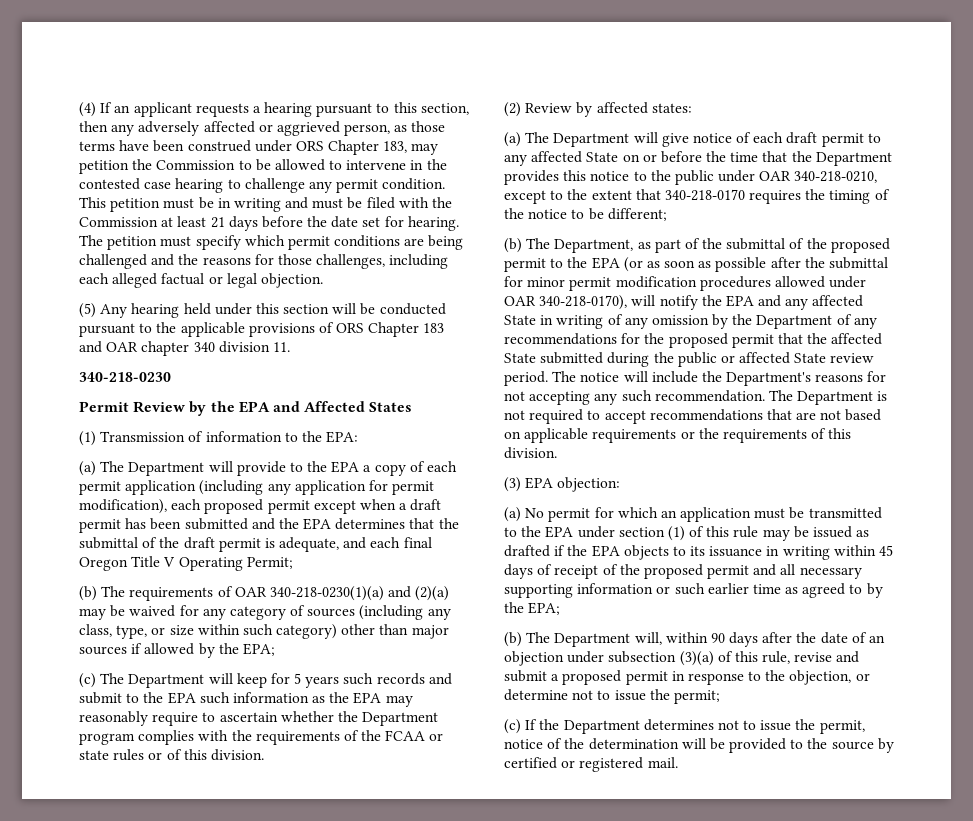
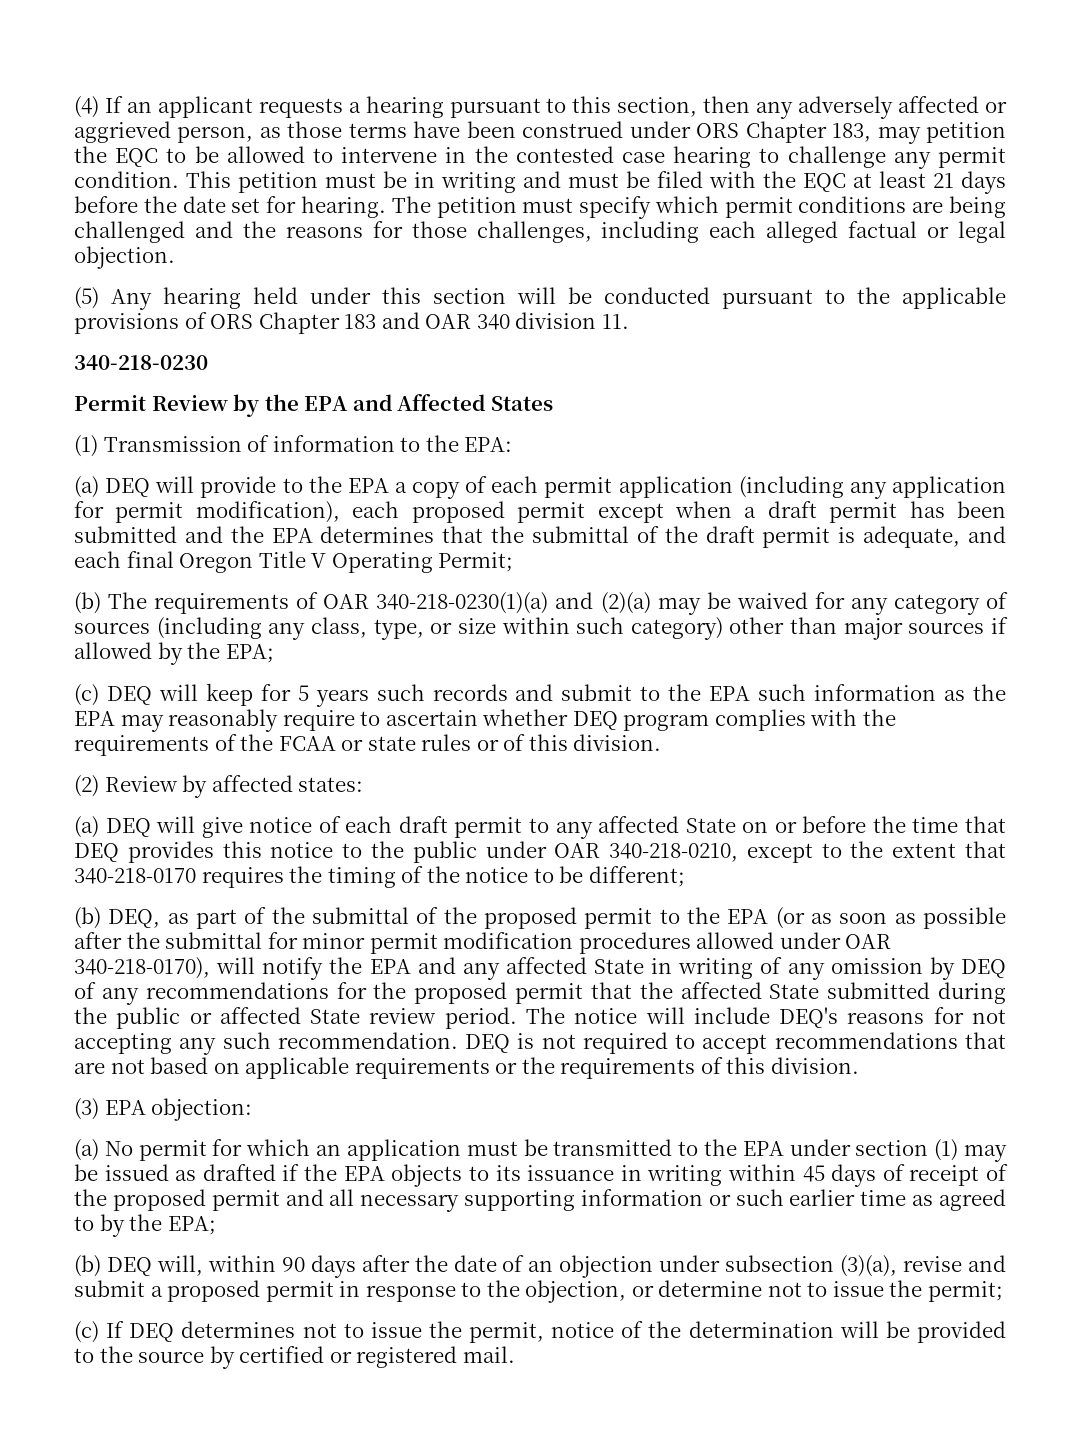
- (4) If an applicant requests a hearing pursuant to this section, then any adversely affected or aggrieved person, as those terms have been construed under ORS Chapter 183, may petition the Commission to be allowed to intervene in the contested case hearing to challenge any permit condition.
+ (4) If an applicant requests a hearing pursuant to this section, then any adversely affected or aggrieved person, as those terms have been construed under ORS Chapter 183, may petition the EQC to be allowed to intervene in the contested case hearing to challenge any permit condition.
- This petition must be in writing and must be filed with the Commission at least 21 days before the date set for hearing.
+ This petition must be in writing and must be filed with the EQC at least 21 days before the date set for hearing.
- (5) Any hearing held under this section will be conducted pursuant to the applicable provisions of ORS Chapter 183 and OAR chapter 340 division 11.
+ (5) Any hearing held under this section will be conducted pursuant to the applicable provisions of ORS Chapter 183 and OAR 340 division 11.
- (a) The Department will provide to the EPA a copy of each permit application (including any application for permit modification), each proposed permit except when a draft permit has been submitted and the EPA determines that the submittal of the draft permit is adequate, and each final Oregon Title V Operating Permit;
+ (a) DEQ will provide to the EPA a copy of each permit application (including any application for permit modification), each proposed permit except when a draft permit has been submitted and the EPA determines that the submittal of the draft permit is adequate, and each final Oregon Title V Operating Permit;
- (c) The Department will keep for 5 years such records and submit to the EPA such information as the EPA may reasonably require to ascertain whether the Department program complies with the requirements of the FCAA or state rules or of this division.
+ (c) DEQ will keep for 5 years such records and submit to the EPA such information as the EPA may reasonably require to ascertain whether DEQ program complies with the requirements of the FCAA or state rules or of this division.
- (a) The Department will give notice of each draft permit to any affected State on or before the time that the Department provides this notice to the public under OAR 340-218-0210, except to the extent that 340-218-0170 requires the timing of the notice to be different;
+ (a) DEQ will give notice of each draft permit to any affected State on or before the time that DEQ provides this notice to the public under OAR 340-218-0210, except to the extent that 340-218-0170 requires the timing of the notice to be different;
- (b) The Department, as part of the submittal of the proposed permit to the EPA (or as soon as possible after the submittal for minor permit modification procedures allowed under OAR 340-218-0170), will notify the EPA and any affected State in writing of any omission by the Department of any recommendations for the proposed permit that the affected State submitted during the public or affected State review period.
+ (b) DEQ, as part of the submittal of the proposed permit to the EPA (or as soon as possible after the submittal for minor permit modification procedures allowed under OAR 340-218-0170), will notify the EPA and any affected State in writing of any omission by DEQ of any recommendations for the proposed permit that the affected State submitted during the public or affected State review period.
- The notice will include the Department's reasons for not accepting any such recommendation.
+ The notice will include DEQ's reasons for not accepting any such recommendation.
- The Department is not required to accept recommendations that are not based on applicable requirements or the requirements of this division.
+ DEQ is not required to accept recommendations that are not based on applicable requirements or the requirements of this division.
- (a) No permit for which an application must be transmitted to the EPA under section (1) of this rule may be issued as drafted if the EPA objects to its issuance in writing within 45 days of receipt of the proposed permit and all necessary supporting information or such earlier time as agreed to by the EPA;
+ (a) No permit for which an application must be transmitted to the EPA under section (1) may be issued as drafted if the EPA objects to its issuance in writing within 45 days of receipt of the proposed permit and all necessary supporting information or such earlier time as agreed to by the EPA;
- (b) The Department will, within 90 days after the date of an objection under subsection (3)(a) of this rule, revise and submit a proposed permit in response to the objection, or determine not to issue the permit;
+ (b) DEQ will, within 90 days after the date of an objection under subsection (3)(a), revise and submit a proposed permit in response to the objection, or determine not to issue the permit;
- (c) If the Department determines not to issue the permit, notice of the determination will be provided to the source by certified or registered mail.
+ (c) If DEQ determines not to issue the permit, notice of the determination will be provided to the source by certified or registered mail.

